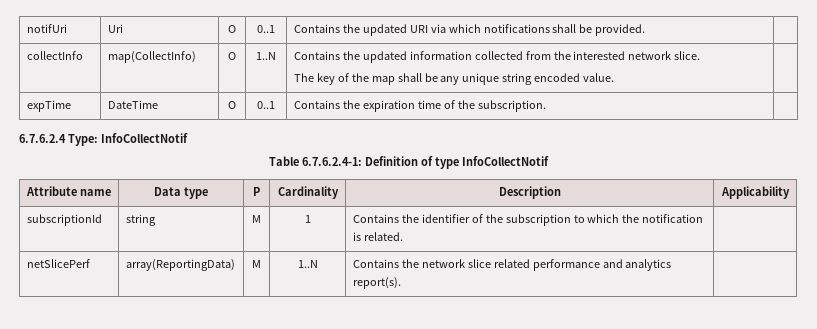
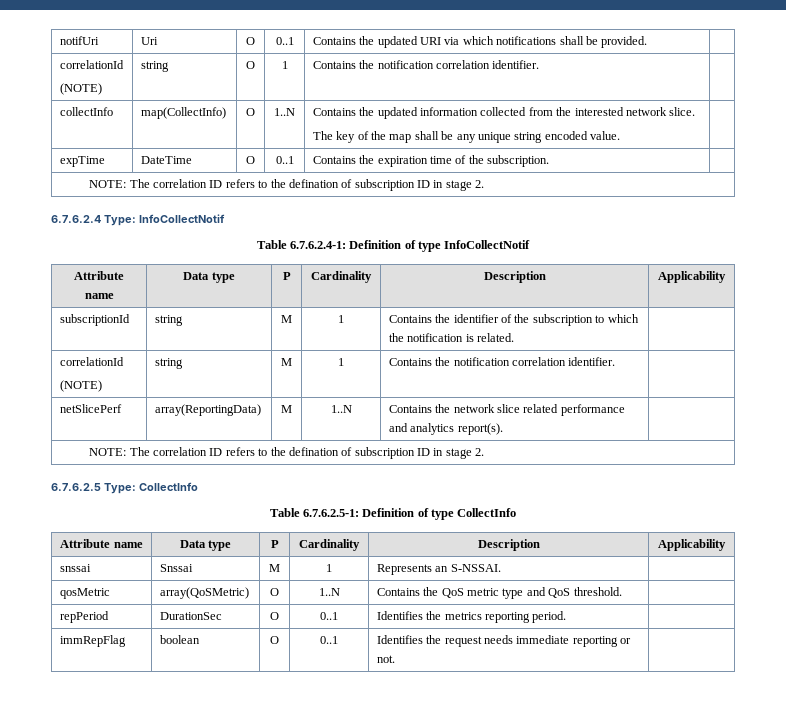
  notifUri | Uri | O | 0..1 | Contains the updated URI via which notifications shall be provided. |
+ correlationId
+ (NOTE) | string | O | 1 | Contains the notification correlation identifier. |
  expTime | DateTime | O | 0..1 | Contains the expiration time of the subscription. |
+ NOTE: The correlation ID refers to the defination of subscription ID in stage 2.
  subscriptionId | string | M | 1 | Contains the identifier of the subscription to which the notification is related. |
+ correlationId
+ (NOTE) | string | M | 1 | Contains the notification correlation identifier. |
  netSlicePerf | array(ReportingData) | M | 1..N | Contains the network slice related performance and analytics report(s). |
+ NOTE: The correlation ID refers to the defination of subscription ID in stage 2.
+ 6.7.6.2.5 Type: CollectInfo
+ Table 6.7.6.2.5-1: Definition of type CollectInfo
+ Attribute name | Data type | P | Cardinality | Description | Applicability
+ snssai | Snssai | M | 1 | Represents an S-NSSAI. |
+ qosMetric | array(QoSMetric) | O | 1..N | Contains the QoS metric type and QoS threshold. |
+ repPeriod | DurationSec | O | 0..1 | Identifies the metrics reporting period. |
+ immRepFlag | boolean | O | 0..1 | Identifies the request needs immediate reporting or not. |

